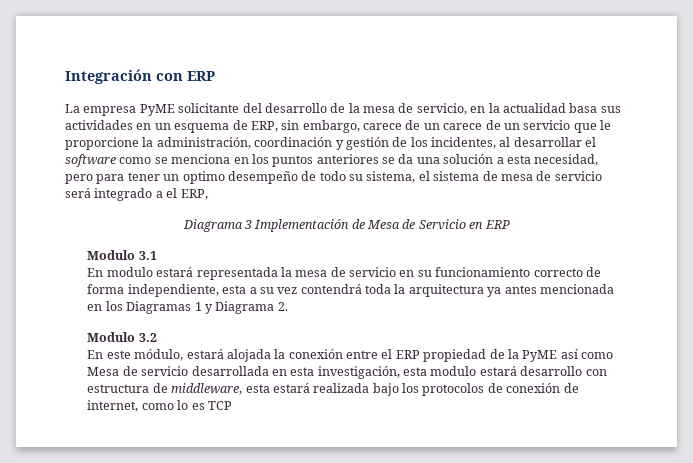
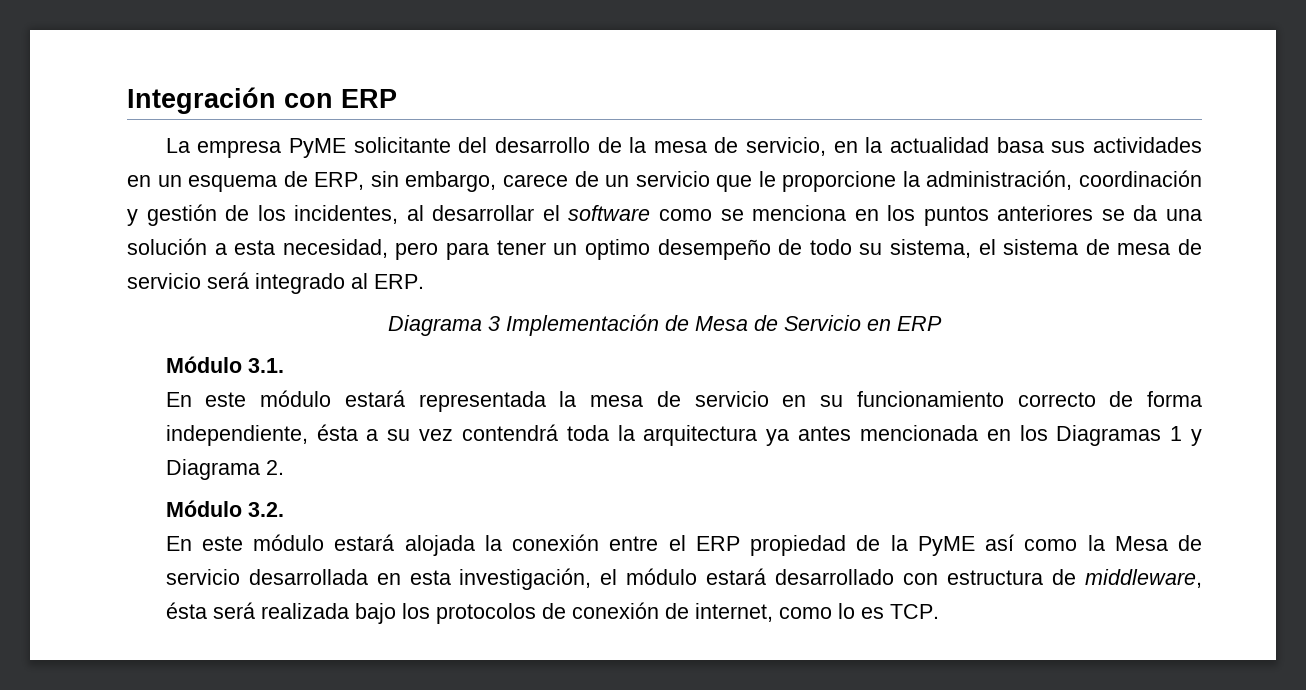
- La empresa PyME solicitante del desarrollo de la mesa de servicio, en la actualidad basa sus actividades en un esquema de ERP, sin embargo, carece de un carece de un servicio que le proporcione la administración, coordinación y gestión de los incidentes, al desarrollar el software como se menciona en los puntos anteriores se da una solución a esta necesidad, pero para tener un optimo desempeño de todo su sistema, el sistema de mesa de servicio será integrado a el ERP,
+ La empresa PyME solicitante del desarrollo de la mesa de servicio, en la actualidad basa sus actividades en un esquema de ERP, sin embargo, carece de un servicio que le proporcione la administración, coordinación y gestión de los incidentes, al desarrollar el software como se menciona en los puntos anteriores se da una solución a esta necesidad, pero para tener un optimo desempeño de todo su sistema, el sistema de mesa de servicio será integrado al ERP.
- Modulo 3.1
- En modulo estará representada la mesa de servicio en su funcionamiento correcto de forma independiente, esta a su vez contendrá toda la arquitectura ya antes mencionada en los Diagramas 1 y Diagrama 2.
+ Módulo 3.1.
+ En este módulo estará representada la mesa de servicio en su funcionamiento correcto de forma independiente, ésta a su vez contendrá toda la arquitectura ya antes mencionada en los Diagramas 1 y Diagrama 2.
- Modulo 3.2
- En este módulo, estará alojada la conexión entre el ERP propiedad de la PyME así como Mesa de servicio desarrollada en esta investigación, esta modulo estará desarrollo con estructura de middleware, esta estará realizada bajo los protocolos de conexión de internet, como lo es TCP
+ Módulo 3.2.
+ En este módulo estará alojada la conexión entre el ERP propiedad de la PyME así como la Mesa de servicio desarrollada en esta investigación, el módulo estará desarrollado con estructura de middleware, ésta será realizada bajo los protocolos de conexión de internet, como lo es TCP.

